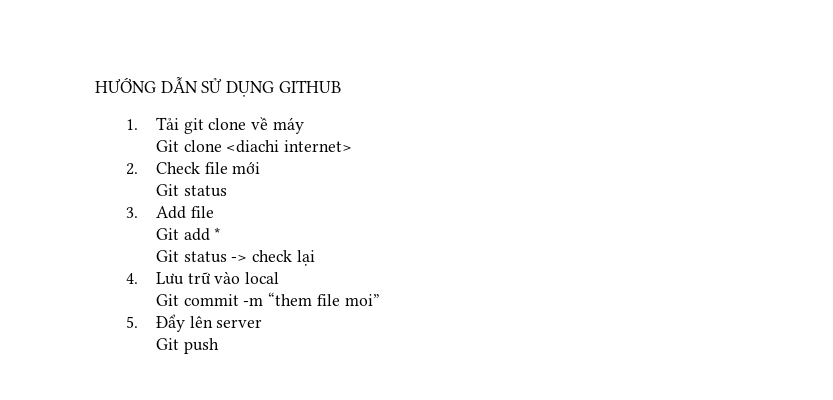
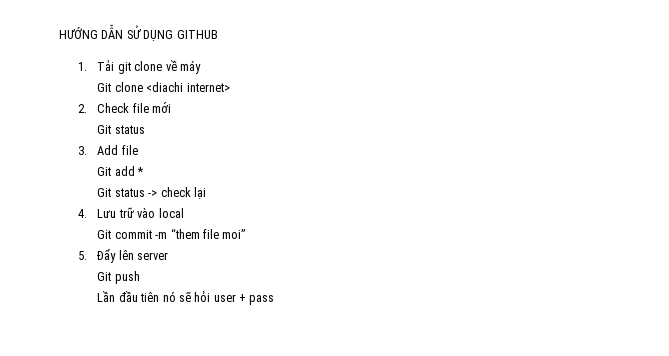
+ Lần đầu tiên nó sẽ hỏi user + pass

